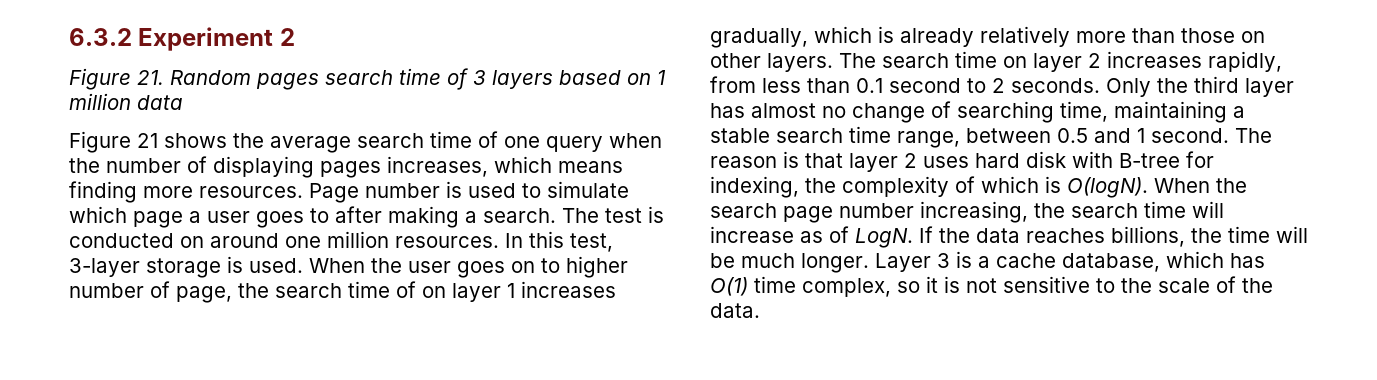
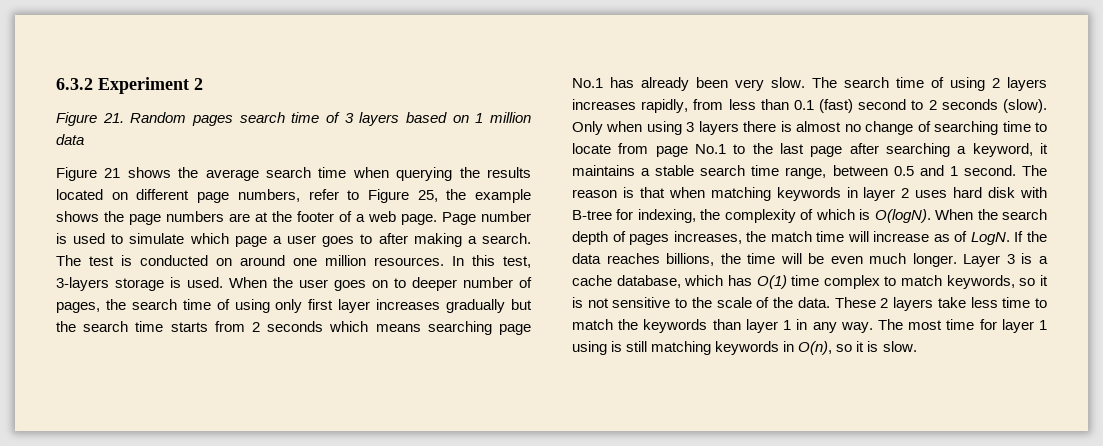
- Figure 21 shows the average search time of one query when the number of displaying pages increases, which means finding more resources.
+ Figure 21 shows the average search time when querying the results located on different page numbers, refer to Figure 25, the example shows the page numbers are at the footer of a web page.
- In this test, 3-layer storage is used.
+ In this test, 3-layers storage is used.
- When the user goes on to higher number of page, the search time of on layer 1 increases gradually, which is already relatively more than those on other layers. The search time on layer 2 increases rapidly, from less than 0.1 second to 2 seconds. Only the third layer has almost no change of searching time, maintaining a stable search time range, between 0.5 and 1 second.
+ When the user goes on to deeper number of pages, the search time of using only first layer increases gradually but the search time starts from 2 seconds which means searching page No.1 has already been very slow. The search time of using 2 layers increases rapidly, from less than 0.1 (fast) second to 2 seconds (slow). Only when using 3 layers there is almost no change of searching time to locate from page No.1 to the last page after searching a keyword, it maintains a stable search time range, between 0.5 and 1 second.
- The reason is that layer 2 uses hard disk with B-tree for indexing, the complexity of which is O(logN).
+ The reason is that when matching keywords in layer 2 uses hard disk with B-tree for indexing, the complexity of which is O(logN).
- When the search page number increasing, the search time will increase as of LogN.
+ When the search depth of pages increases, the match time will increase as of LogN.
- If the data reaches billions, the time will be much longer.
+ If the data reaches billions, the time will be even much longer.
- Layer 3 is a cache database, which has O(1) time complex, so it is not sensitive to the scale of the data.
+ Layer 3 is a cache database, which has O(1) time complex to match keywords, so it is not sensitive to the scale of the data.
+ These 2 layers take less time to match the keywords than layer 1 in any way. The most time for layer 1 using is still matching keywords in O(n), so it is slow.

